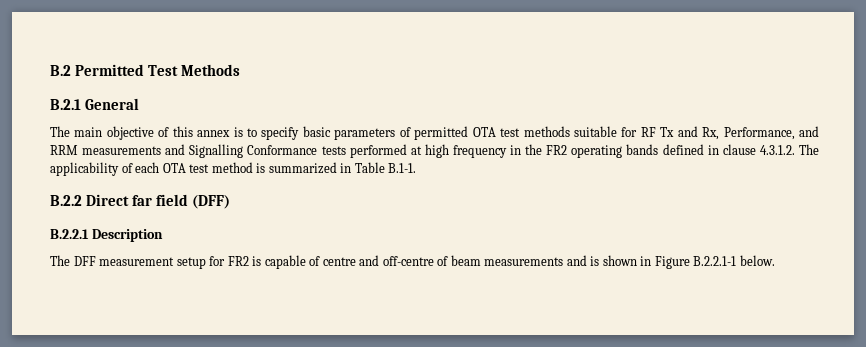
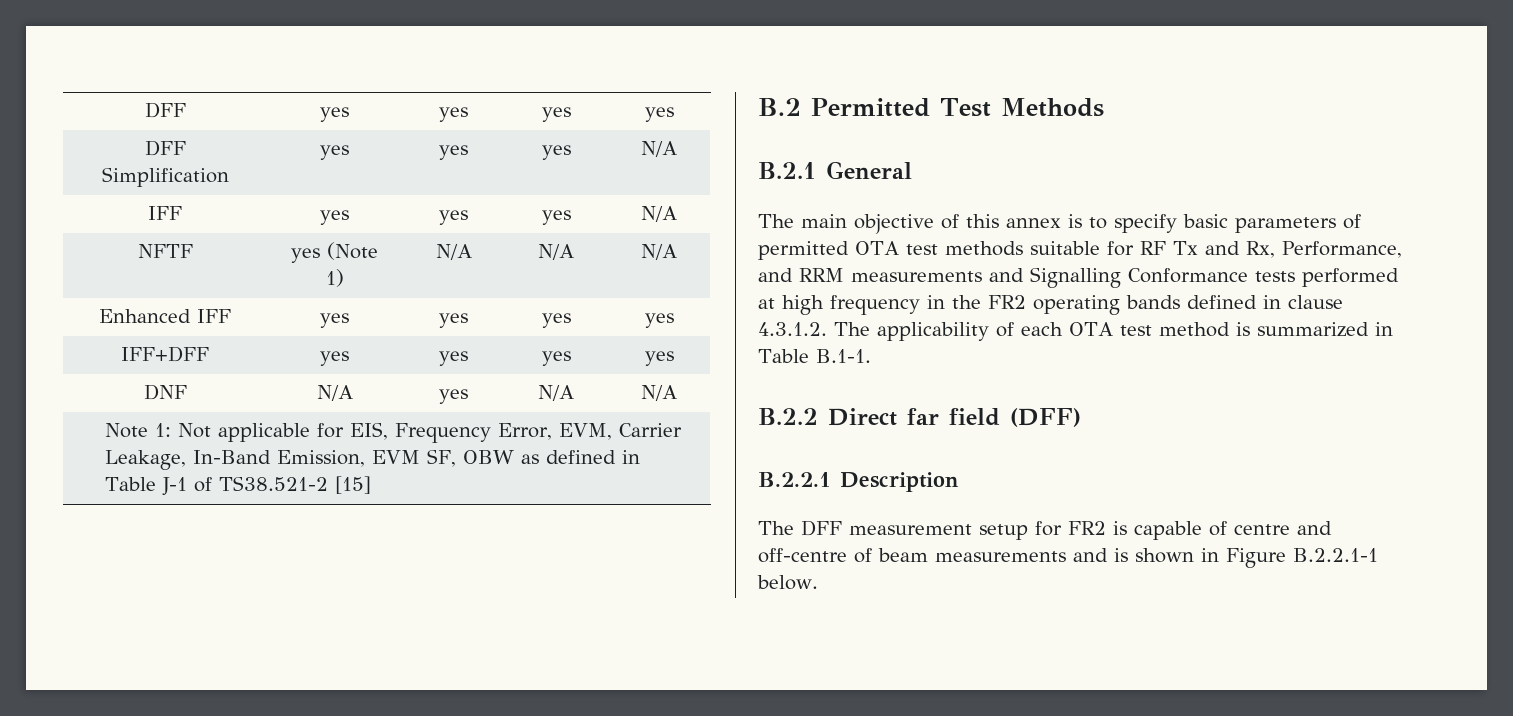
+ DFF | yes | yes | yes | yes
+ DFF Simplification | yes | yes | yes | N/A
+ IFF | yes | yes | yes | N/A
+ NFTF | yes (Note 1) | N/A | N/A | N/A
+ Enhanced IFF | yes | yes | yes | yes
+ IFF+DFF | yes | yes | yes | yes
+ DNF | N/A | yes | N/A | N/A
+ Note 1: Not applicable for EIS, Frequency Error, EVM, Carrier Leakage, In-Band Emission, EVM SF, OBW as defined in Table J-1 of TS38.521-2 [15]

